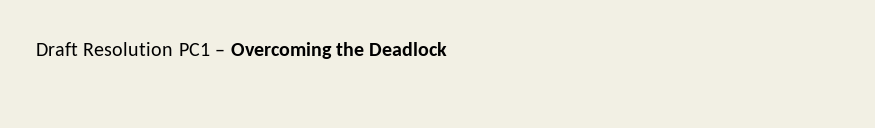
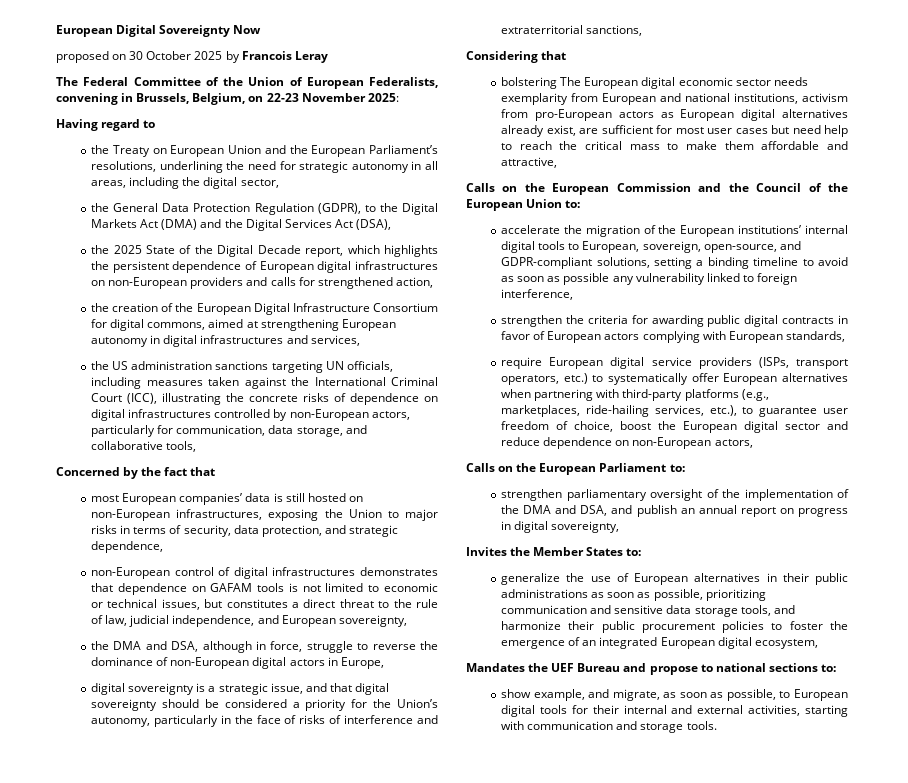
- Draft Resolution PC1 – Overcoming the Deadlock
+ European Digital Sovereignty Now
+ proposed on 30 October 2025 by Francois Leray
+ The Federal Committee of the Union of European Federalists, convening in Brussels, Belgium, on 22-23 November 2025:
+ Having regard to
+ the Treaty on European Union and the European Parliament’s resolutions, underlining the need for strategic autonomy in all areas, including the digital sector,
+ the General Data Protection Regulation (GDPR), to the Digital Markets Act (DMA) and the Digital Services Act (DSA),
+ the 2025 State of the Digital Decade report, which highlights the persistent dependence of European digital infrastructures on non-European providers and calls for strengthened action,
+ the creation of the European Digital Infrastructure Consortium for digital commons, aimed at strengthening European autonomy in digital infrastructures and services,
+ the US administration sanctions targeting UN officials, including measures taken against the International Criminal Court (ICC), illustrating the concrete risks of dependence on digital infrastructures controlled by non-European actors, particularly for communication, data storage, and collaborative tools,
+ Concerned by the fact that
+ most European companies’ data is still hosted on non-European infrastructures, exposing the Union to major risks in terms of security, data protection, and strategic dependence,
+ non-European control of digital infrastructures demonstrates that dependence on GAFAM tools is not limited to economic or technical issues, but constitutes a direct threat to the rule of law, judicial independence, and European sovereignty,
+ the DMA and DSA, although in force, struggle to reverse the dominance of non-European digital actors in Europe,
+ digital sovereignty is a strategic issue, and that digital sovereignty should be considered a priority for the Union’s autonomy, particularly in the face of risks of interference and extraterritorial sanctions,
+ Considering that
+ bolstering The European digital economic sector needs exemplarity from European and national institutions, activism from pro-European actors as European digital alternatives already exist, are sufficient for most user cases but need help to reach the critical mass to make them affordable and attractive,
+ Calls on the European Commission and the Council of the European Union to:
+ accelerate the migration of the European institutions’ internal digital tools to European, sovereign, open-source, and GDPR-compliant solutions, setting a binding timeline to avoid as soon as possible any vulnerability linked to foreign interference,
+ strengthen the criteria for awarding public digital contracts in favor of European actors complying with European standards,
+ require European digital service providers (ISPs, transport operators, etc.) to systematically offer European alternatives when partnering with third-party platforms (e.g., marketplaces, ride-hailing services, etc.), to guarantee user freedom of choice, boost the European digital sector and reduce dependence on non-European actors,
+ Calls on the European Parliament to:
+ strengthen parliamentary oversight of the implementation of the DMA and DSA, and publish an annual report on progress in digital sovereignty,
+ Invites the Member States to:
+ generalize the use of European alternatives in their public administrations as soon as possible, prioritizing communication and sensitive data storage tools, and harmonize their public procurement policies to foster the emergence of an integrated European digital ecosystem,
+ Mandates the UEF Bureau and propose to national sections to:
+ show example, and migrate, as soon as possible, to European digital tools for their internal and external activities, starting with communication and storage tools.

